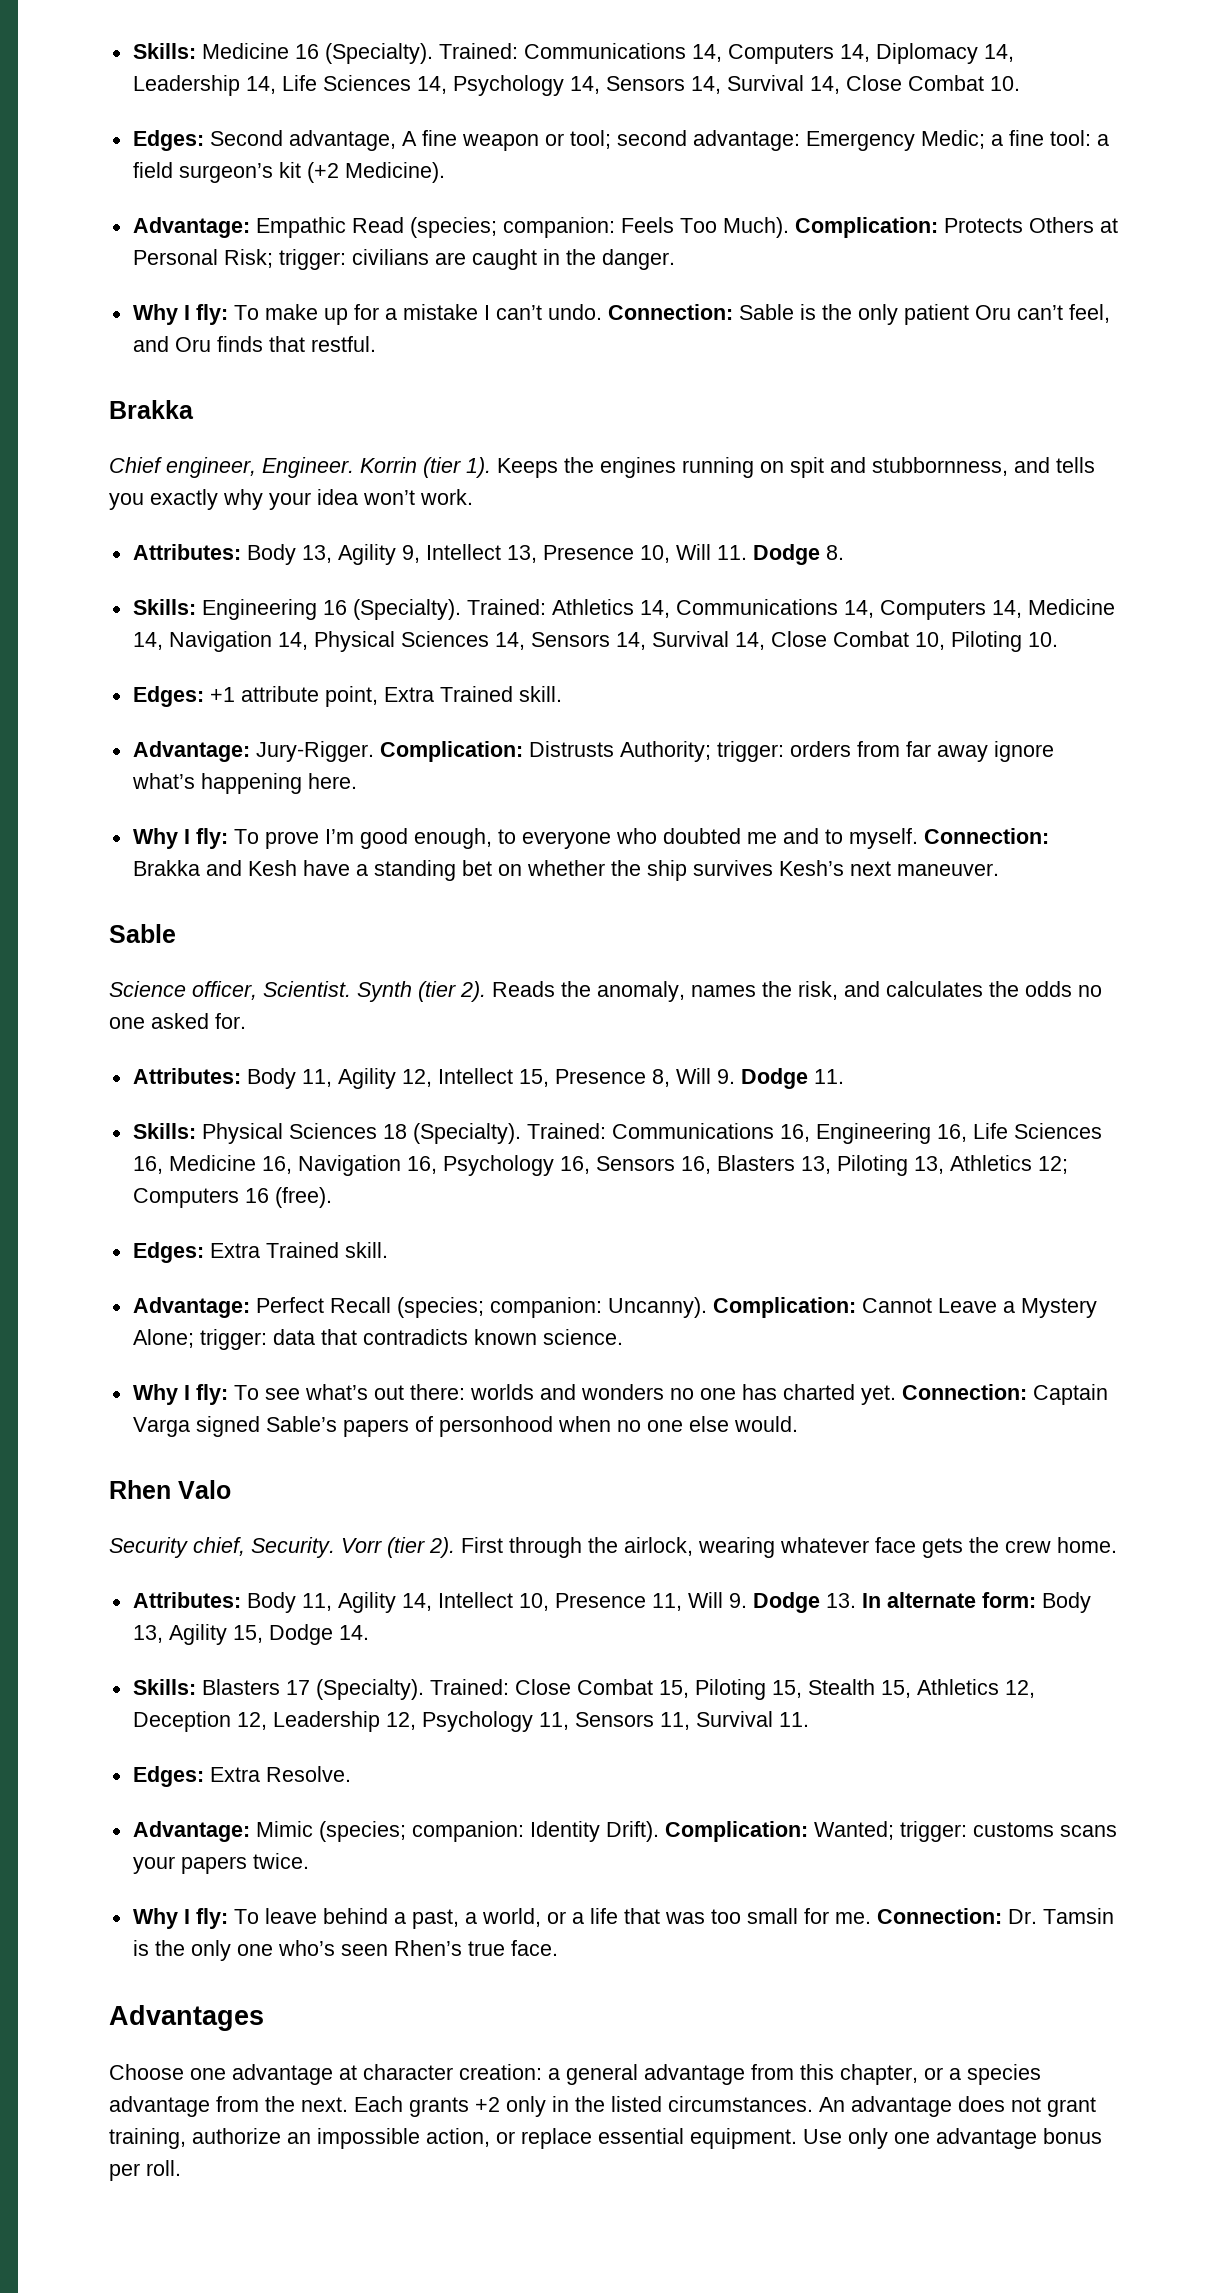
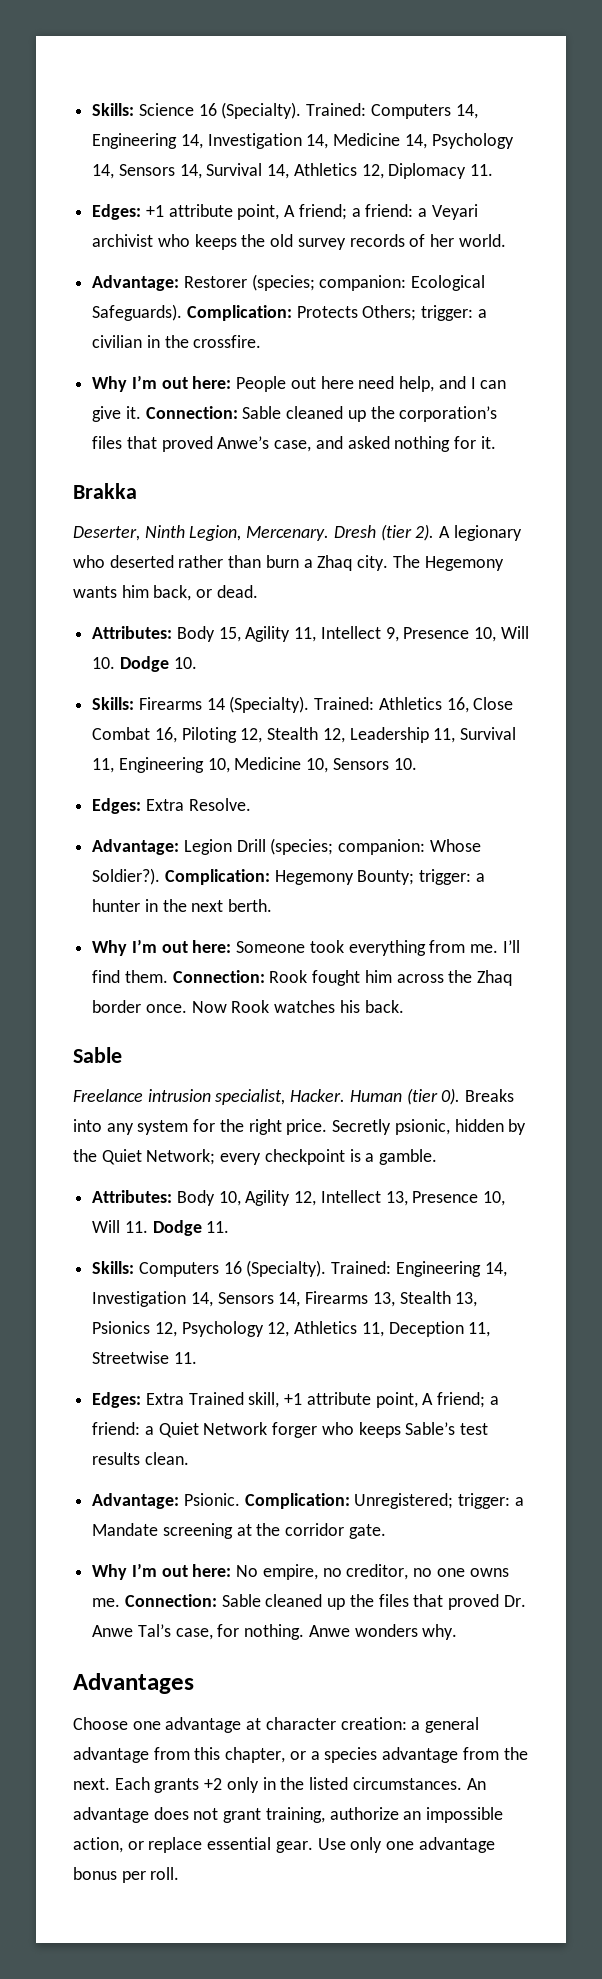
- Skills: Medicine 16 (Specialty). Trained: Communications 14, Computers 14, Diplomacy 14, Leadership 14, Life Sciences 14, Psychology 14, Sensors 14, Survival 14, Close Combat 10.
- Edges: Second advantage, A fine weapon or tool; second advantage: Emergency Medic; a fine tool: a field surgeon’s kit (+2 Medicine).
- Advantage: Empathic Read (species; companion: Feels Too Much). Complication: Protects Others at Personal Risk; trigger: civilians are caught in the danger.
- Why I fly: To make up for a mistake I can’t undo. Connection: Sable is the only patient Oru can’t feel, and Oru finds that restful.
+ Skills: Science 16 (Specialty). Trained: Computers 14, Engineering 14, Investigation 14, Medicine 14, Psychology 14, Sensors 14, Survival 14, Athletics 12, Diplomacy 11.
+ Edges: +1 attribute point, A friend; a friend: a Veyari archivist who keeps the old survey records of her world.
+ Advantage: Restorer (species; companion: Ecological Safeguards). Complication: Protects Others; trigger: a civilian in the crossfire.
+ Why I’m out here: People out here need help, and I can give it. Connection: Sable cleaned up the corporation’s files that proved Anwe’s case, and asked nothing for it.
  Brakka
- Chief engineer, Engineer. Korrin (tier 1). Keeps the engines running on spit and stubbornness, and tells you exactly why your idea won’t work.
- Attributes: Body 13, Agility 9, Intellect 13, Presence 10, Will 11. Dodge 8.
- Skills: Engineering 16 (Specialty). Trained: Athletics 14, Communications 14, Computers 14, Medicine 14, Navigation 14, Physical Sciences 14, Sensors 14, Survival 14, Close Combat 10, Piloting 10.
- Edges: +1 attribute point, Extra Trained skill.
- Advantage: Jury-Rigger. Complication: Distrusts Authority; trigger: orders from far away ignore what’s happening here.
- Why I fly: To prove I’m good enough, to everyone who doubted me and to myself. Connection: Brakka and Kesh have a standing bet on whether the ship survives Kesh’s next maneuver.
+ Deserter, Ninth Legion, Mercenary. Dresh (tier 2). A legionary who deserted rather than burn a Zhaq city. The Hegemony wants him back, or dead.
+ Attributes: Body 15, Agility 11, Intellect 9, Presence 10, Will 10. Dodge 10.
+ Skills: Firearms 14 (Specialty). Trained: Athletics 16, Close Combat 16, Piloting 12, Stealth 12, Leadership 11, Survival 11, Engineering 10, Medicine 10, Sensors 10.
+ Edges: Extra Resolve.
+ Advantage: Legion Drill (species; companion: Whose Soldier?). Complication: Hegemony Bounty; trigger: a hunter in the next berth.
+ Why I’m out here: Someone took everything from me. I’ll find them. Connection: Rook fought him across the Zhaq border once. Now Rook watches his back.
  Sable
- Science officer, Scientist. Synth (tier 2). Reads the anomaly, names the risk, and calculates the odds no one asked for.
- Attributes: Body 11, Agility 12, Intellect 15, Presence 8, Will 9. Dodge 11.
- Skills: Physical Sciences 18 (Specialty). Trained: Communications 16, Engineering 16, Life Sciences 16, Medicine 16, Navigation 16, Psychology 16, Sensors 16, Blasters 13, Piloting 13, Athletics 12; Computers 16 (free).
- Edges: Extra Trained skill.
- Advantage: Perfect Recall (species; companion: Uncanny). Complication: Cannot Leave a Mystery Alone; trigger: data that contradicts known science.
- Why I fly: To see what’s out there: worlds and wonders no one has charted yet. Connection: Captain Varga signed Sable’s papers of personhood when no one else would.
- Rhen Valo
- Security chief, Security. Vorr (tier 2). First through the airlock, wearing whatever face gets the crew home.
- Attributes: Body 11, Agility 14, Intellect 10, Presence 11, Will 9. Dodge 13. In alternate form: Body 13, Agility 15, Dodge 14.
- Skills: Blasters 17 (Specialty). Trained: Close Combat 15, Piloting 15, Stealth 15, Athletics 12, Deception 12, Leadership 12, Psychology 11, Sensors 11, Survival 11.
- Edges: Extra Resolve.
- Advantage: Mimic (species; companion: Identity Drift). Complication: Wanted; trigger: customs scans your papers twice.
- Why I fly: To leave behind a past, a world, or a life that was too small for me. Connection: Dr. Tamsin is the only one who’s seen Rhen’s true face.
+ Freelance intrusion specialist, Hacker. Human (tier 0). Breaks into any system for the right price. Secretly psionic, hidden by the Quiet Network; every checkpoint is a gamble.
+ Attributes: Body 10, Agility 12, Intellect 13, Presence 10, Will 11. Dodge 11.
+ Skills: Computers 16 (Specialty). Trained: Engineering 14, Investigation 14, Sensors 14, Firearms 13, Stealth 13, Psionics 12, Psychology 12, Athletics 11, Deception 11, Streetwise 11.
+ Edges: Extra Trained skill, +1 attribute point, A friend; a friend: a Quiet Network forger who keeps Sable’s test results clean.
+ Advantage: Psionic. Complication: Unregistered; trigger: a Mandate screening at the corridor gate.
+ Why I’m out here: No empire, no creditor, no one owns me. Connection: Sable cleaned up the files that proved Dr. Anwe Tal’s case, for nothing. Anwe wonders why.
- An advantage does not grant training, authorize an impossible action, or replace essential equipment.
+ An advantage does not grant training, authorize an impossible action, or replace essential gear.

